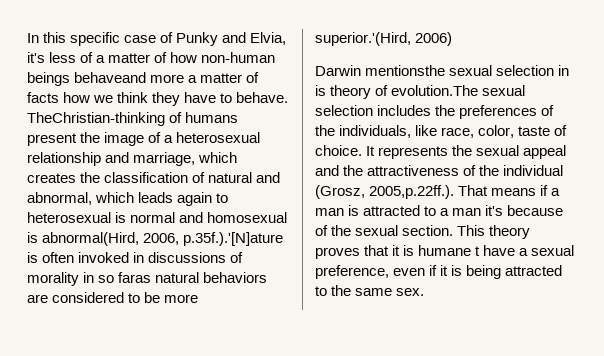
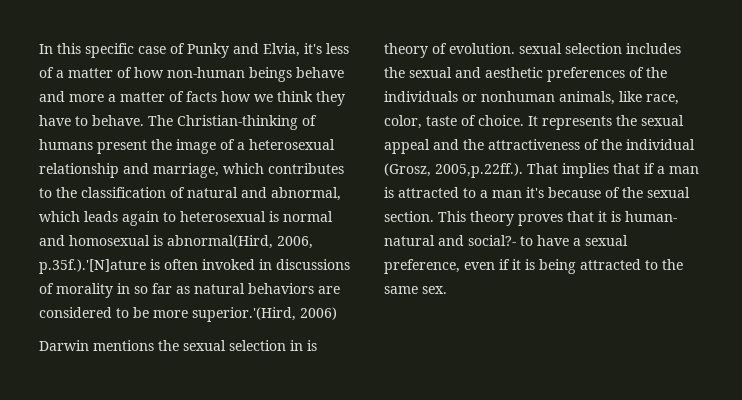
- In this specific case of Punky and Elvia, it's less of a matter of how non-human beings behaveand more a matter of facts how we think they have to behave.
+ In this specific case of Punky and Elvia, it's less of a matter of how non-human beings behave and more a matter of facts how we think they have to behave.
- TheChristian-thinking of humans present the image of a heterosexual relationship and marriage, which creates the classification of natural and abnormal, which leads again to heterosexual is normal and homosexual is abnormal(Hird, 2006, p.35f.).'[N]ature is often invoked in discussions of morality in so faras natural behaviors are considered to be more superior.'(Hird, 2006)
+ The Christian-thinking of humans present the image of a heterosexual relationship and marriage, which contributes to the classification of natural and abnormal, which leads again to heterosexual is normal and homosexual is abnormal(Hird, 2006, p.35f.).'[N]ature is often invoked in discussions of morality in so far as natural behaviors are considered to be more superior.'(Hird, 2006)
- Darwin mentionsthe sexual selection in is theory of evolution.The sexual selection includes the preferences of the individuals, like race, color, taste of choice.
+ Darwin mentions the sexual selection in is theory of evolution. sexual selection includes the sexual and aesthetic preferences of the individuals or nonhuman animals, like race, color, taste of choice.
- It represents the sexual appeal and the attractiveness of the individual (Grosz, 2005,p.22ff.). That means if a man is attracted to a man it's because of the sexual section.
+ It represents the sexual appeal and the attractiveness of the individual (Grosz, 2005,p.22ff.). That implies that if a man is attracted to a man it's because of the sexual section.
- This theory proves that it is humane t have a sexual preference, even if it is being attracted to the same sex.
+ This theory proves that it is human- natural and social?- to have a sexual preference, even if it is being attracted to the same sex.

